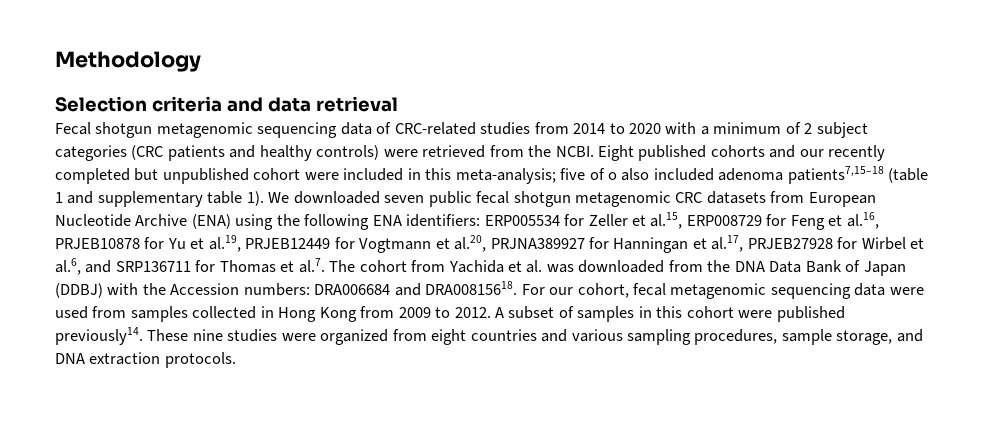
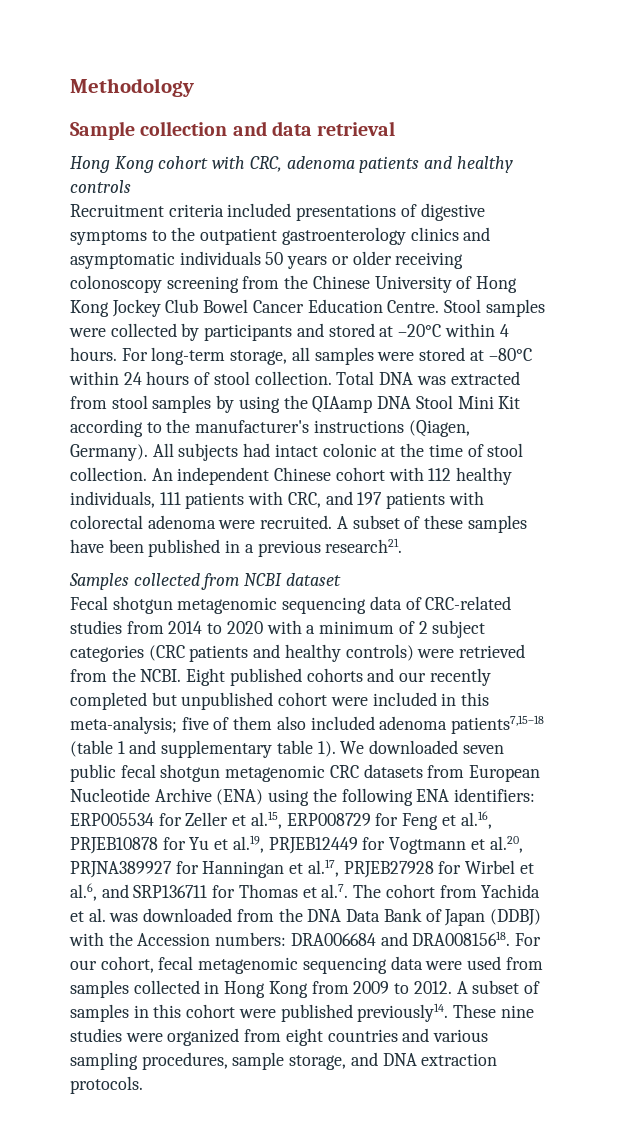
- Selection criteria and data retrieval
+ Sample collection and data retrieval
+ Hong Kong cohort with CRC, adenoma patients and healthy controls
+ Recruitment criteria included presentations of digestive symptoms to the outpatient gastroenterology clinics and asymptomatic individuals 50 years or older receiving colonoscopy screening from the Chinese University of Hong Kong Jockey Club Bowel Cancer Education Centre. Stool samples were collected by participants and stored at –20°C within 4 hours. For long-term storage, all samples were stored at –80°C within 24 hours of stool collection. Total DNA was extracted from stool samples by using the QIAamp DNA Stool Mini Kit according to the manufacturer's instructions (Qiagen, Germany). All subjects had intact colonic at the time of stool collection. An independent Chinese cohort with 112 healthy individuals, 111 patients with CRC, and 197 patients with colorectal adenoma were recruited. A subset of these samples have been published in a previous research21.
+ Samples collected from NCBI dataset
- Eight published cohorts and our recently completed but unpublished cohort were included in this meta-analysis; five of o also included adenoma patients7,15–18 (table 1 and supplementary table 1).
+ Eight published cohorts and our recently completed but unpublished cohort were included in this meta-analysis; five of them also included adenoma patients7,15–18 (table 1 and supplementary table 1).

